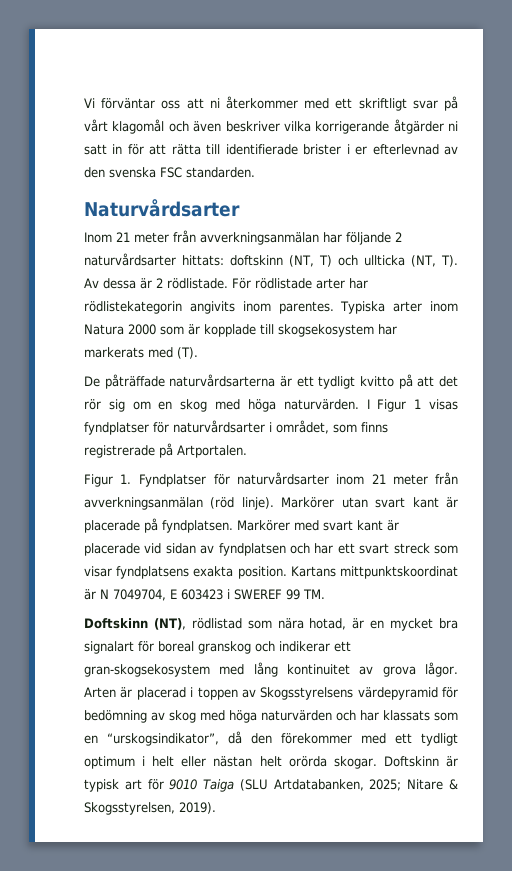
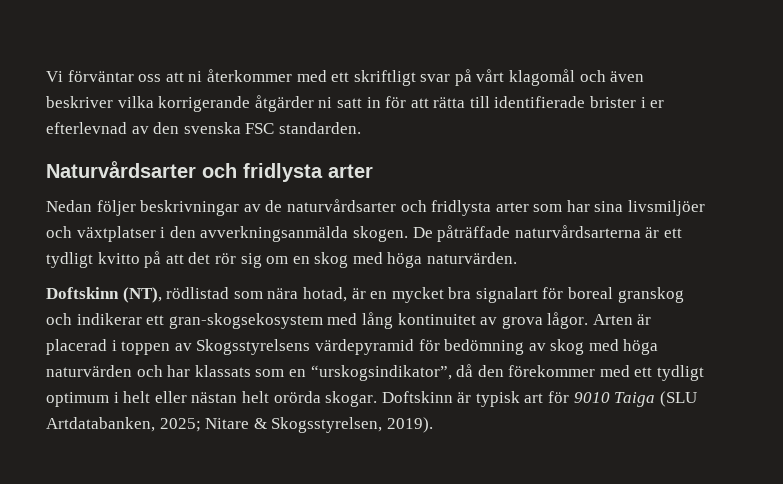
- Naturvårdsarter
- Inom 21 meter från avverkningsanmälan har följande 2 naturvårdsarter hittats: doftskinn (NT, T) och ullticka (NT, T). Av dessa är 2 rödlistade. För rödlistade arter har rödlistekategorin angivits inom parentes. Typiska arter inom Natura 2000 som är kopplade till skogsekosystem har markerats med (T).
- De påträffade naturvårdsarterna är ett tydligt kvitto på att det rör sig om en skog med höga naturvärden. I Figur 1 visas fyndplatser för naturvårdsarter i området, som finns registrerade på Artportalen.
- Figur 1. Fyndplatser för naturvårdsarter inom 21 meter från avverkningsanmälan (röd linje). Markörer utan svart kant är placerade på fyndplatsen. Markörer med svart kant är placerade vid sidan av fyndplatsen och har ett svart streck som visar fyndplatsens exakta position. Kartans mittpunktskoordinat är N 7049704, E 603423 i SWEREF 99 TM.
+ Naturvårdsarter och fridlysta arter
+ Nedan följer beskrivningar av de naturvårdsarter och fridlysta arter som har sina livsmiljöer och växtplatser i den avverkningsanmälda skogen. De påträffade naturvårdsarterna är ett tydligt kvitto på att det rör sig om en skog med höga naturvärden.

